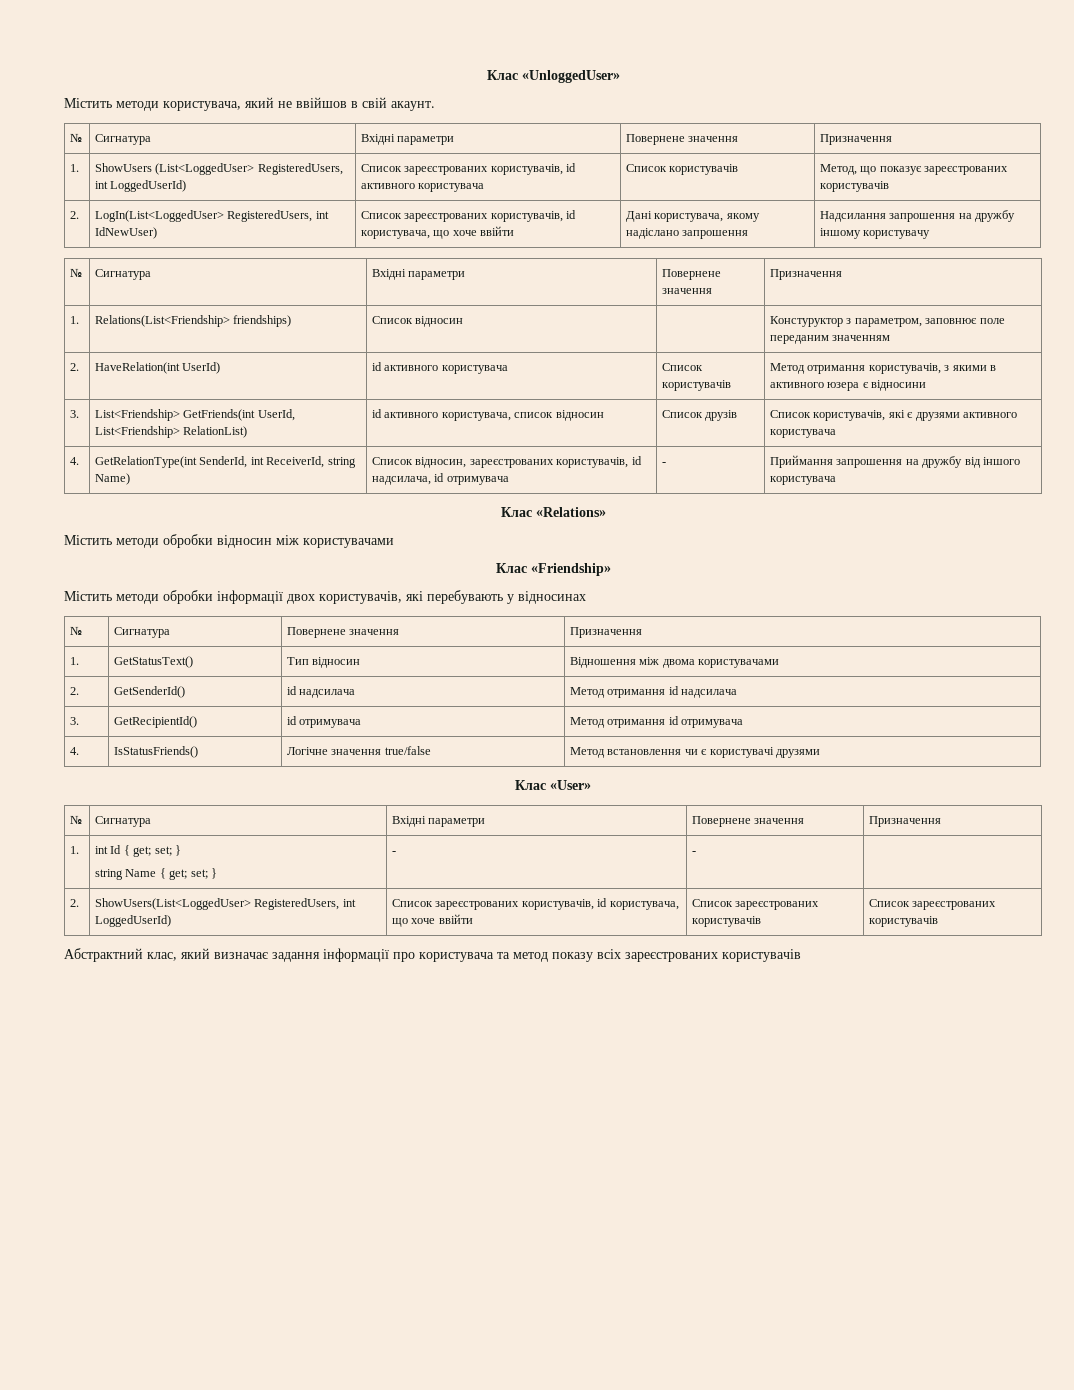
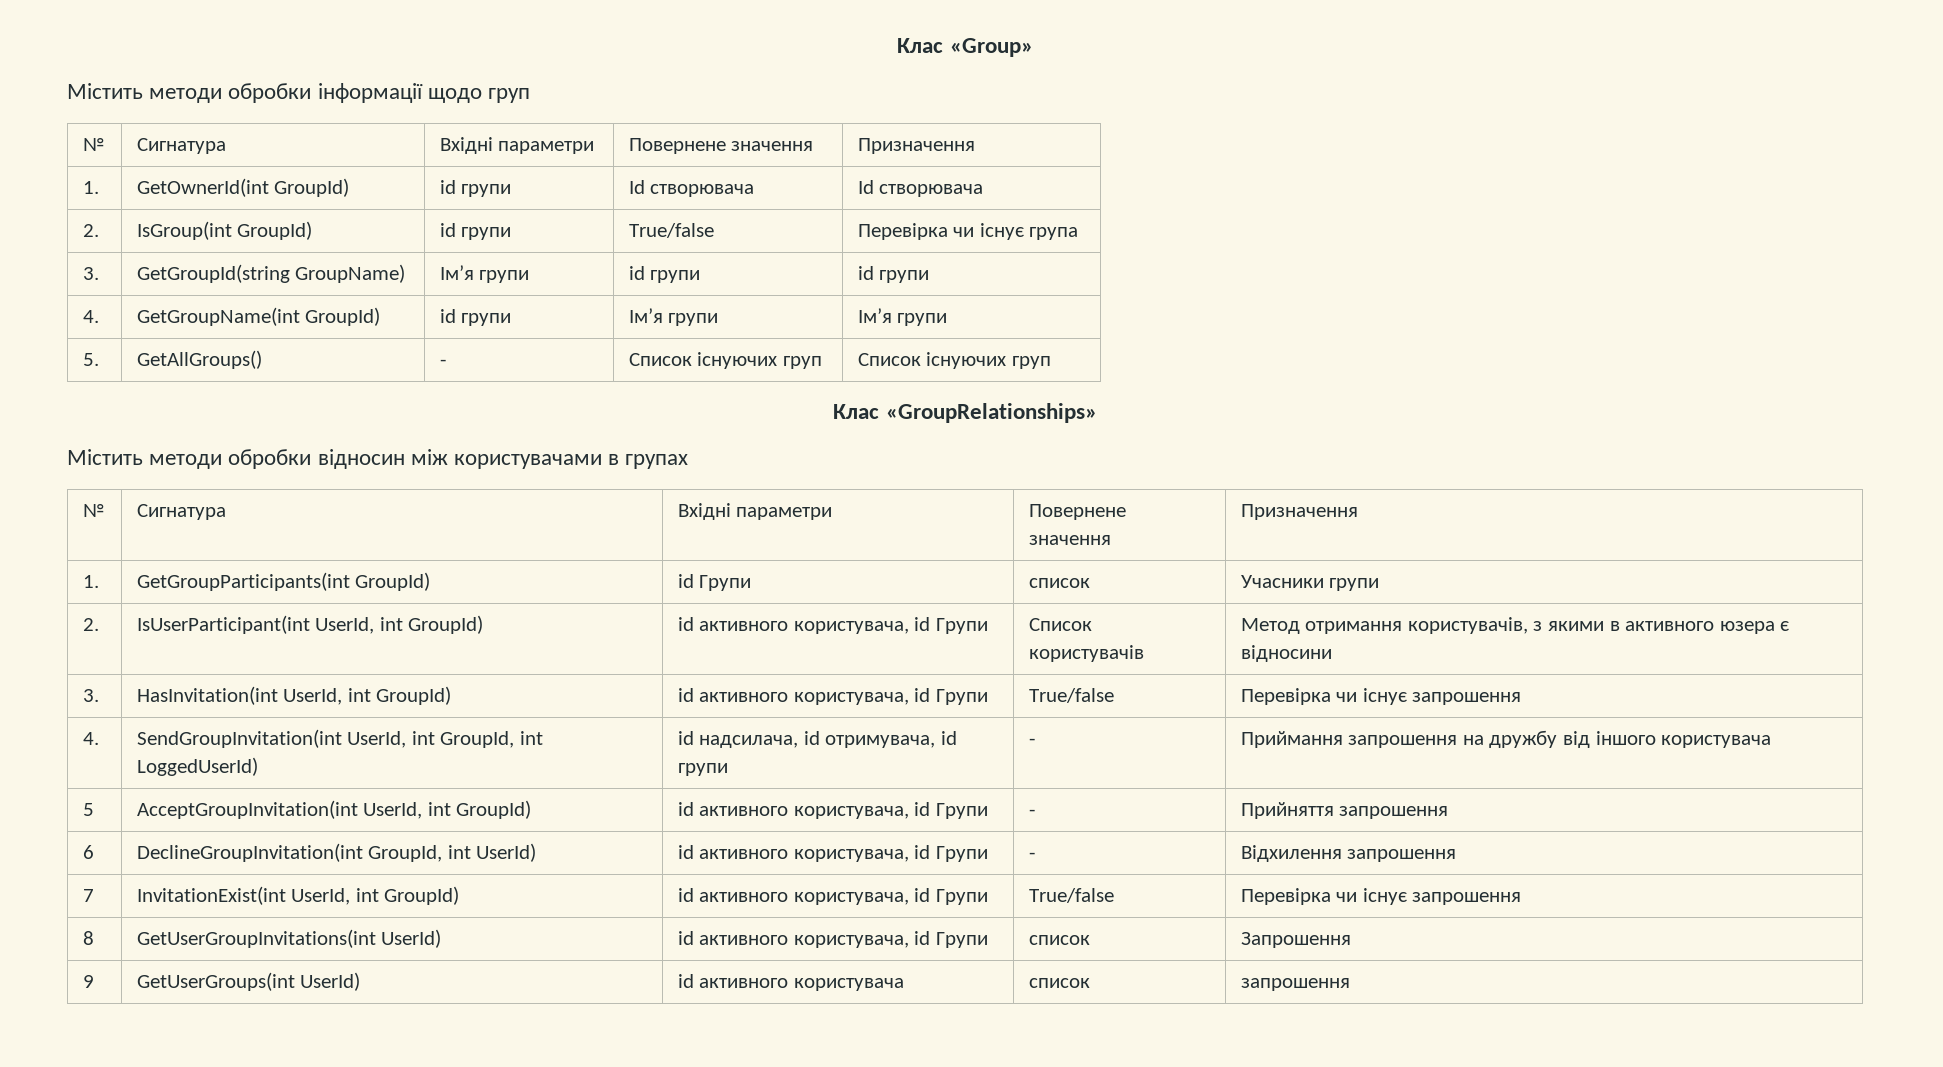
- Клас «UnloggedUser»
- Містить методи користувача, який не ввійшов в свій акаунт.
+ Клас «Group»
+ Містить методи обробки інформації щодо груп
  № | Сигнатура | Вхідні параметри | Повернене значення | Призначення
- 1. | ShowUsers (List<LoggedUser> RegisteredUsers, int LoggedUserId) | Список зареєстрованих користувачів, id активного користувача | Список користувачів | Метод, що показує зареєстрованих користувачів
- 2. | LogIn(List<LoggedUser> RegisteredUsers, int IdNewUser) | Список зареєстрованих користувачів, id користувача, що хоче ввійти | Дані користувача, якому надіслано запрошення | Надсилання запрошення на дружбу іншому користувачу
+ 1. | GetOwnerId(int GroupId) | id групи | Id створювача | Id створювача
+ 2. | IsGroup(int GroupId) | id групи | True/false | Перевірка чи існує група
+ 3. | GetGroupId(string GroupName) | Ім’я групи | id групи | id групи
+ 4. | GetGroupName(int GroupId) | id групи | Ім’я групи | Ім’я групи
+ 5. | GetAllGroups() | - | Список існуючих груп | Список існуючих груп
+ Клас «GroupRelationships»
+ Містить методи обробки відносин між користувачами в групах
  № | Сигнатура | Вхідні параметри | Повернене значення | Призначення
- 1. | Relations(List<Friendship> friendships) | Список відносин | | Констуруктор з параметром, заповнює поле переданим значенням
- 2. | HaveRelation(int UserId) | id активного користувача | Список користувачів | Метод отримання користувачів, з якими в активного юзера є відносини
+ 1. | GetGroupParticipants(int GroupId) | id Групи | список | Учасники групи
+ 2. | IsUserParticipant(int UserId, int GroupId) | id активного користувача, id Групи | Список користувачів | Метод отримання користувачів, з якими в активного юзера є відносини
- 3. | List<Friendship> GetFriends(int UserId, List<Friendship> RelationList) | id активного користувача, список відносин | Список друзів | Список користувачів, які є друзями активного користувача
- 4. | GetRelationType(int SenderId, int ReceiverId, string Name) | Список відносин, зареєстрованих користувачів, id надсилача, id отримувача | - | Приймання запрошення на дружбу від іншого користувача
+ 3. | HasInvitation(int UserId, int GroupId) | id активного користувача, id Групи | True/false | Перевірка чи існує запрошення
+ 4. | SendGroupInvitation(int UserId, int GroupId, int LoggedUserId) | id надсилача, id отримувача, id групи | - | Приймання запрошення на дружбу від іншого користувача
- Клас «Relations»
- Містить методи обробки відносин між користувачами
- Клас «Friendship»
- Містить методи обробки інформації двох користувачів, які перебувають у відносинах
- № | Сигнатура | Повернене значення | Призначення
- 1. | GetStatusText() | Тип відносин | Відношення між двома користувачами
- 2. | GetSenderId() | id надсилача | Метод отримання id надсилача
- 3. | GetRecipientId() | id отримувача | Метод отримання id отримувача
- 4. | IsStatusFriends() | Логічне значення true/false | Метод встановлення чи є користувачі друзями
- Клас «User»
- № | Сигнатура | Вхідні параметри | Повернене значення | Призначення
- 1. | int Id { get; set; }
- string Name { get; set; } | - | - |
- 2. | ShowUsers(List<LoggedUser> RegisteredUsers, int LoggedUserId) | Список зареєстрованих користувачів, id користувача, що хоче ввійти | Список зареєстрованих користувачів | Список зареєстрованих користувачів
- Абстрактний клас, який визначає задання інформації про користувача та метод показу всіх зареєстрованих користувачів
+ 5 | AcceptGroupInvitation(int UserId, int GroupId) | id активного користувача, id Групи | - | Прийняття запрошення
+ 6 | DeclineGroupInvitation(int GroupId, int UserId) | id активного користувача, id Групи | - | Відхилення запрошення
+ 7 | InvitationExist(int UserId, int GroupId) | id активного користувача, id Групи | True/false | Перевірка чи існує запрошення
+ 8 | GetUserGroupInvitations(int UserId) | id активного користувача, id Групи | список | Запрошення
+ 9 | GetUserGroups(int UserId) | id активного користувача | список | запрошення

